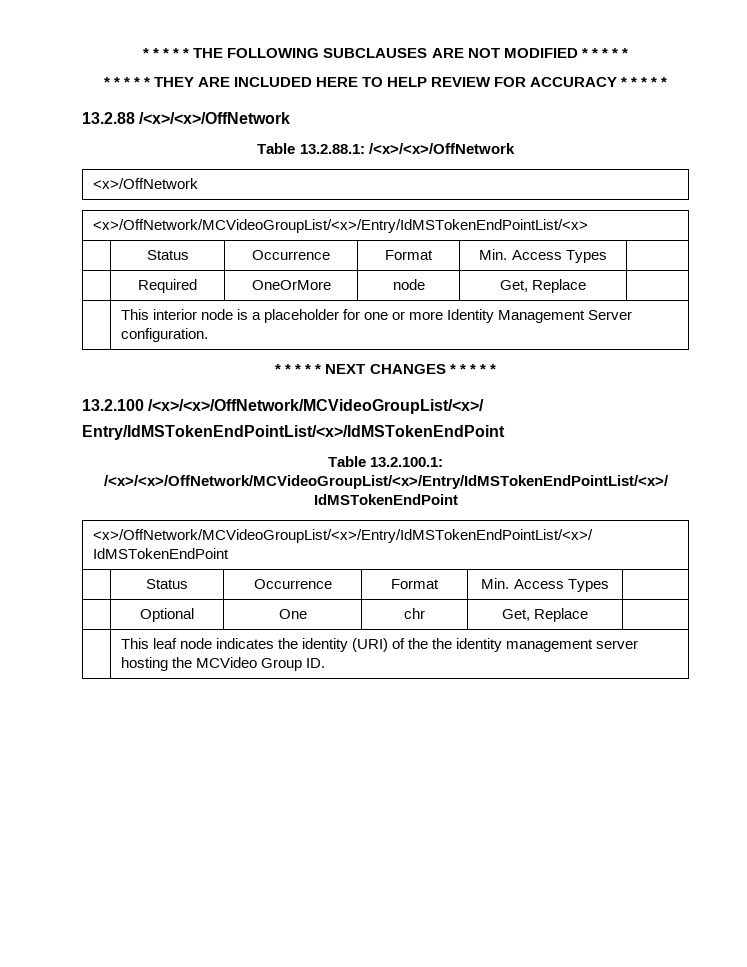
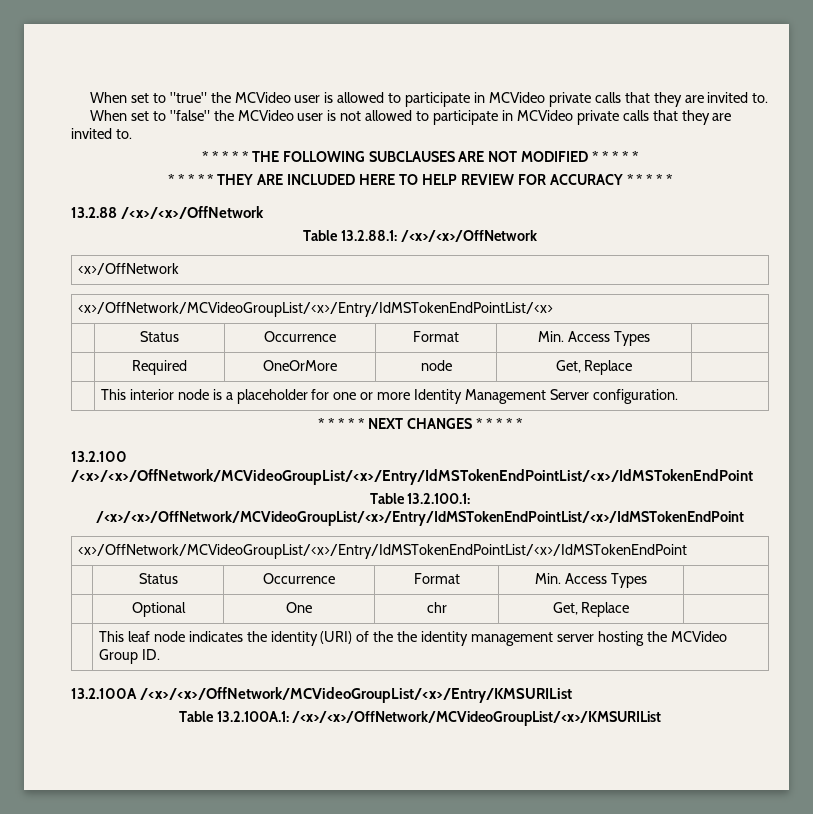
+ When set to "true" the MCVideo user is allowed to participate in MCVideo private calls that they are invited to.
+ When set to "false" the MCVideo user is not allowed to participate in MCVideo private calls that they are invited to.
- 13.2.100 /<x>/<x>/OffNetwork/MCVideoGroupList/<x>/
- Entry/IdMSTokenEndPointList/<x>/IdMSTokenEndPoint
+ 13.2.100 /<x>/<x>/OffNetwork/MCVideoGroupList/<x>/Entry/IdMSTokenEndPointList/<x>/IdMSTokenEndPoint
+ 13.2.100A /<x>/<x>/OffNetwork/MCVideoGroupList/<x>/Entry/KMSURIList
+ Table 13.2.100A.1: /<x>/<x>/OffNetwork/MCVideoGroupList/<x>/KMSURIList

